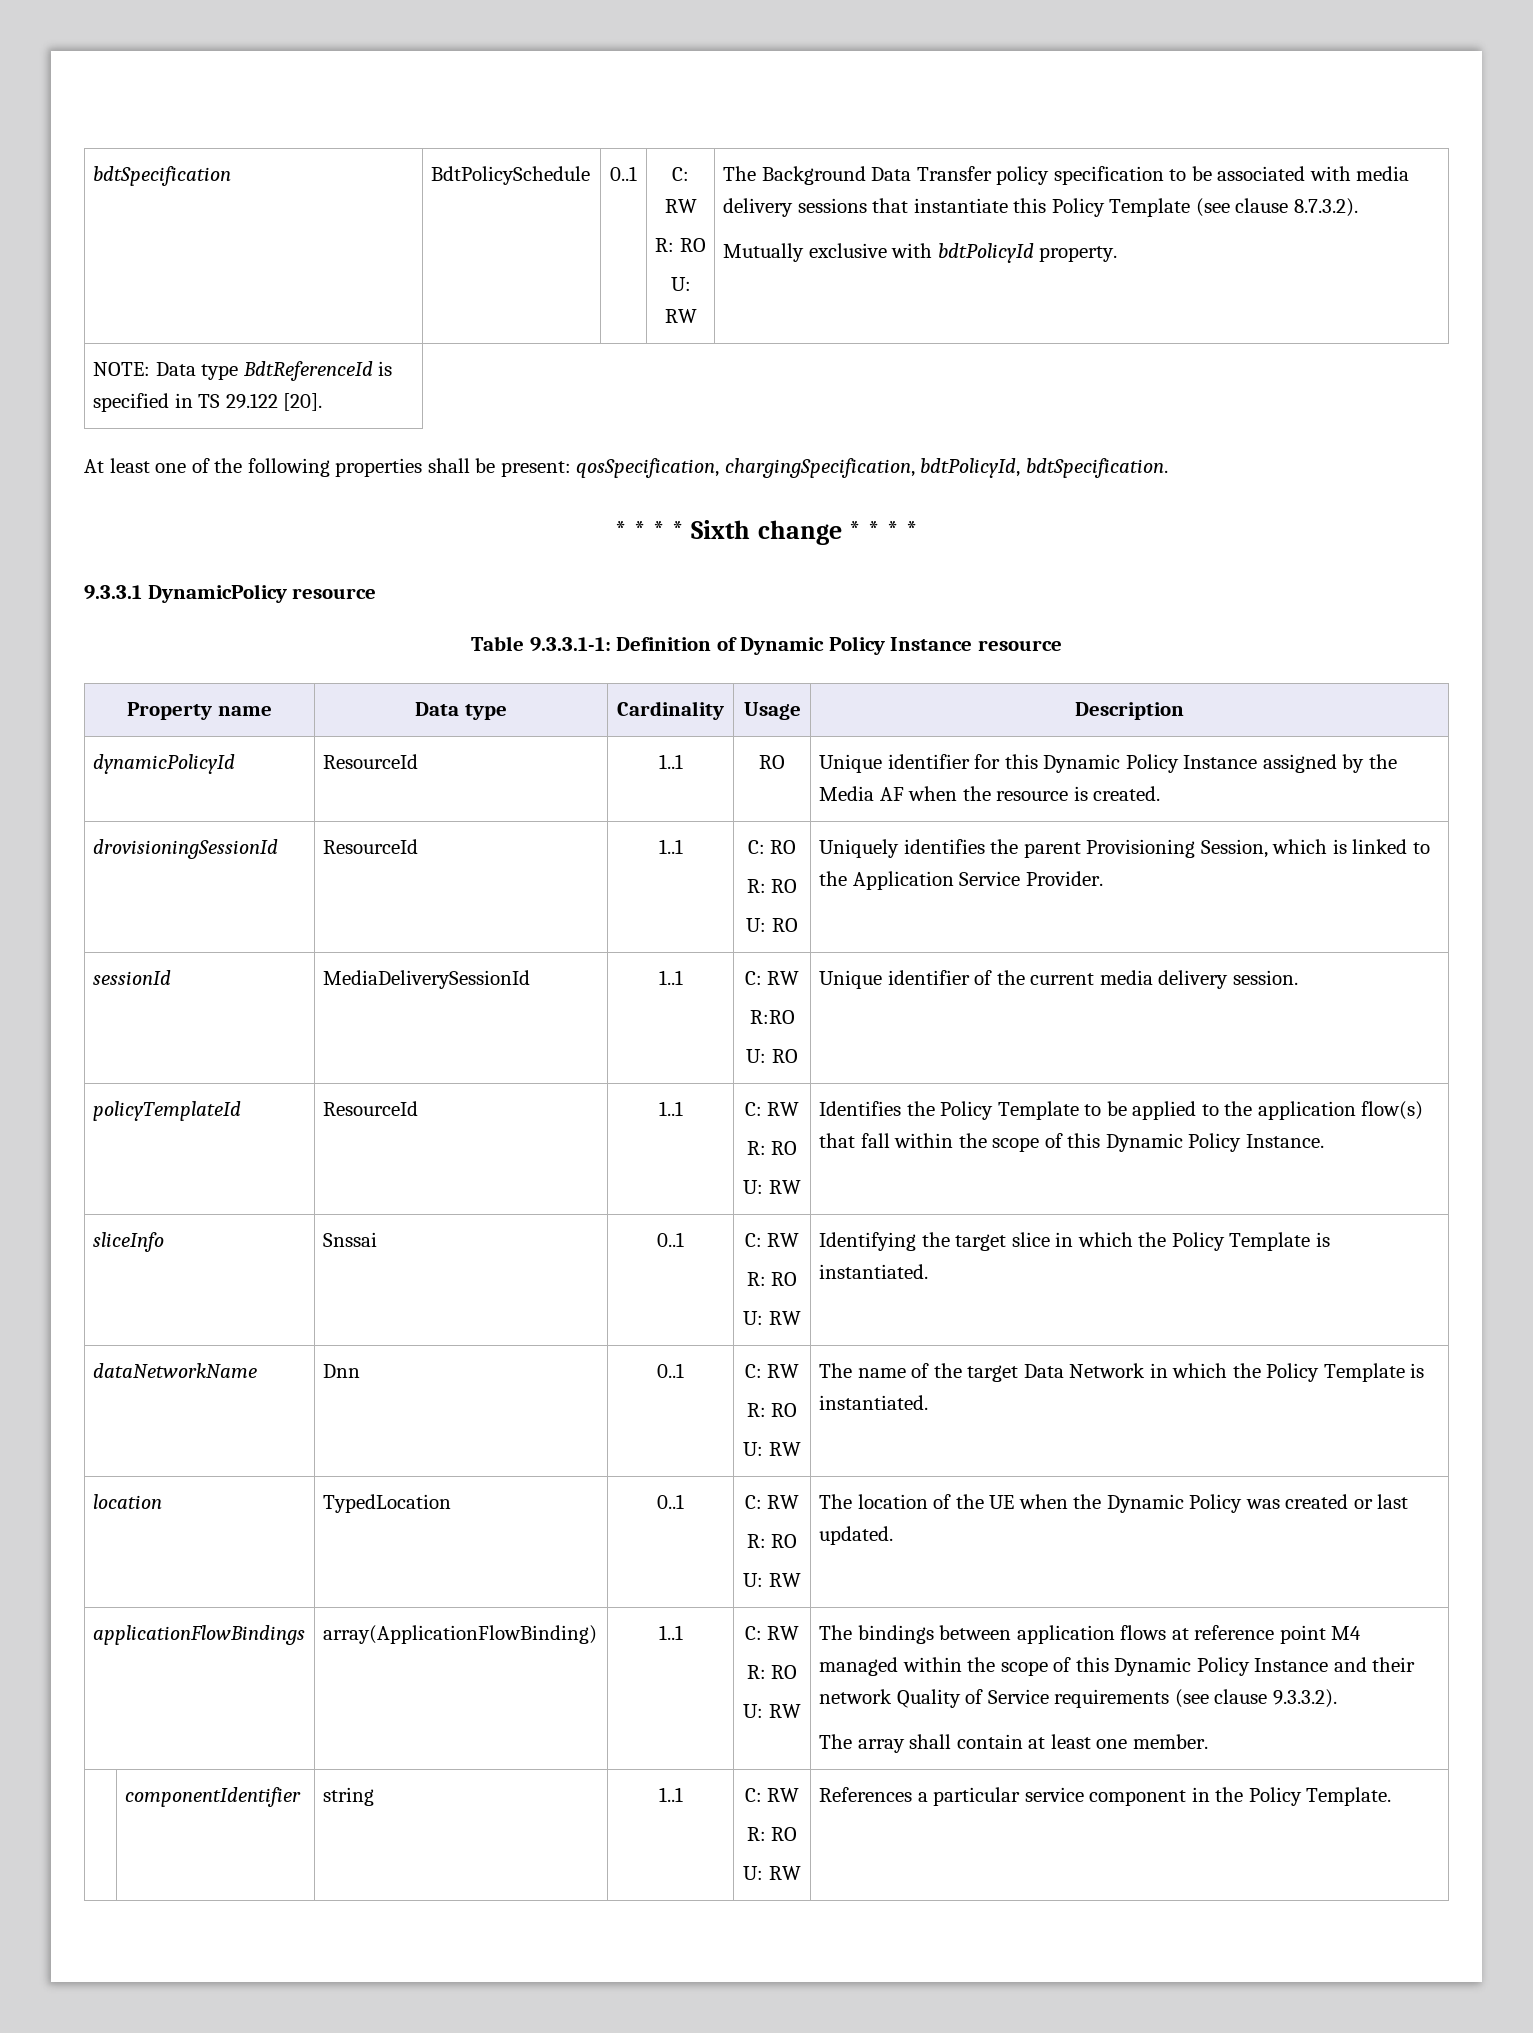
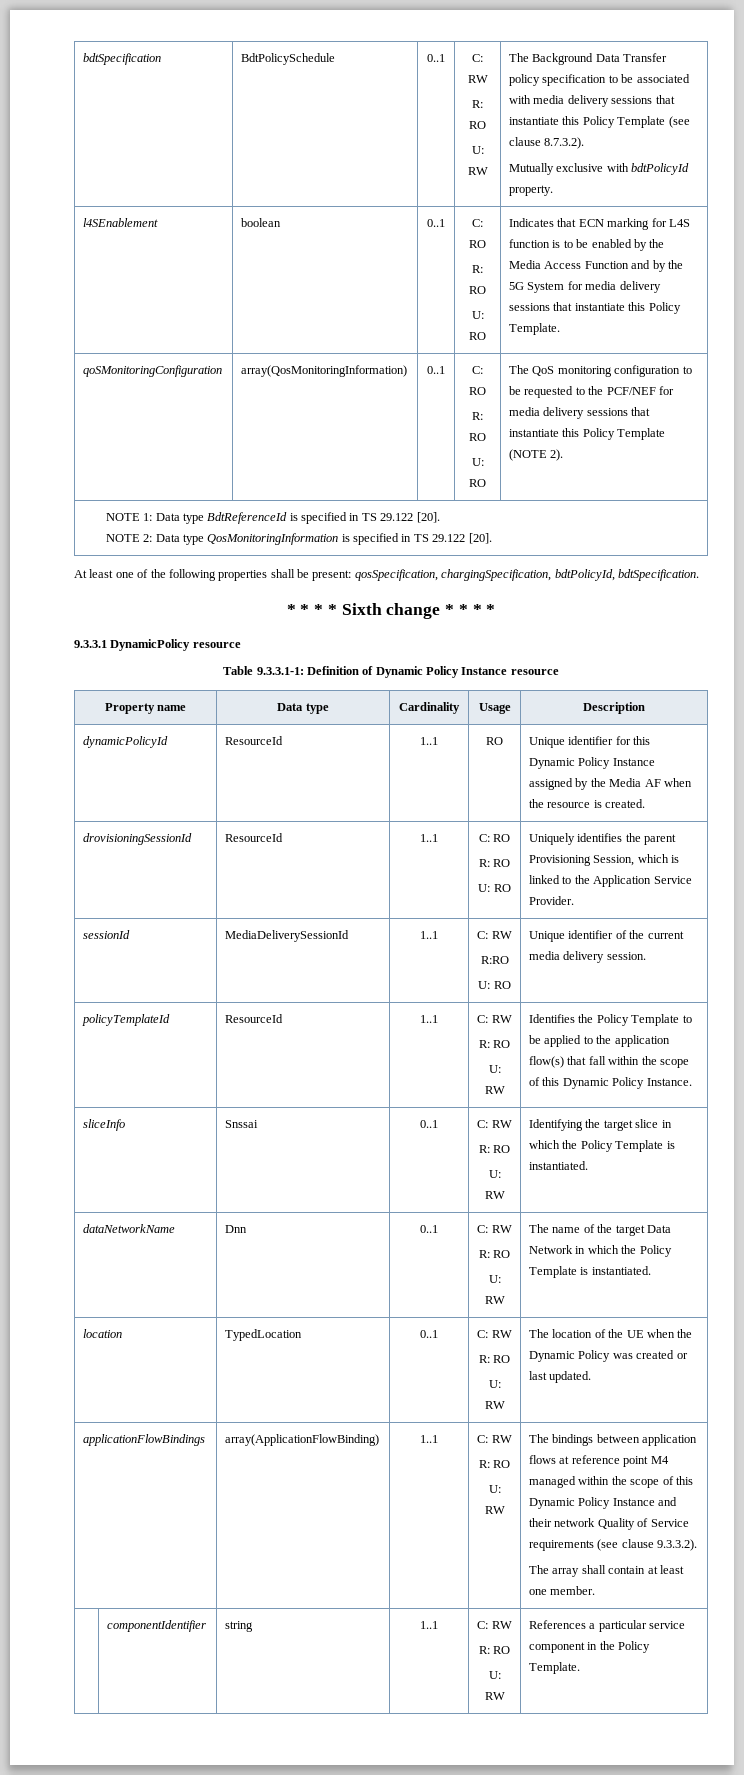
- NOTE: Data type BdtReferenceId is specified in TS 29.122 [20].
+ l4SEnablement | boolean | 0..1 | C: RO
+ R: RO
+ U: RO | Indicates that ECN marking for L4S function is to be enabled by the Media Access Function and by the 5G System for media delivery sessions that instantiate this Policy Template.
+ qoSMonitoringConfiguration | array(QosMonitoringInformation) | 0..1 | C: RO
+ R: RO
+ U: RO | The QoS monitoring configuration to be requested to the PCF/NEF for media delivery sessions that instantiate this Policy Template (NOTE 2).
+ NOTE 1: Data type BdtReferenceId is specified in TS 29.122 [20].
+ NOTE 2: Data type QosMonitoringInformation is specified in TS 29.122 [20].

